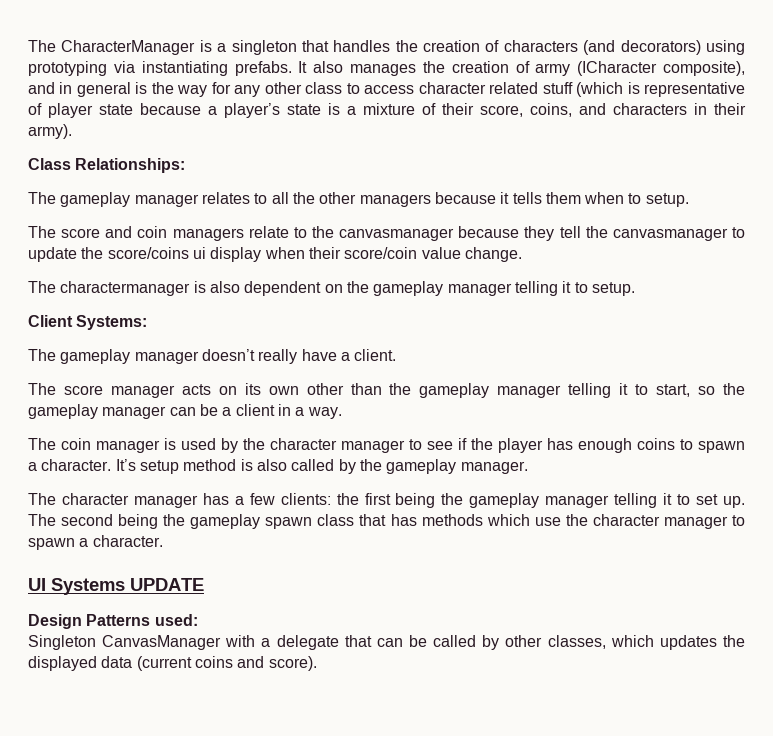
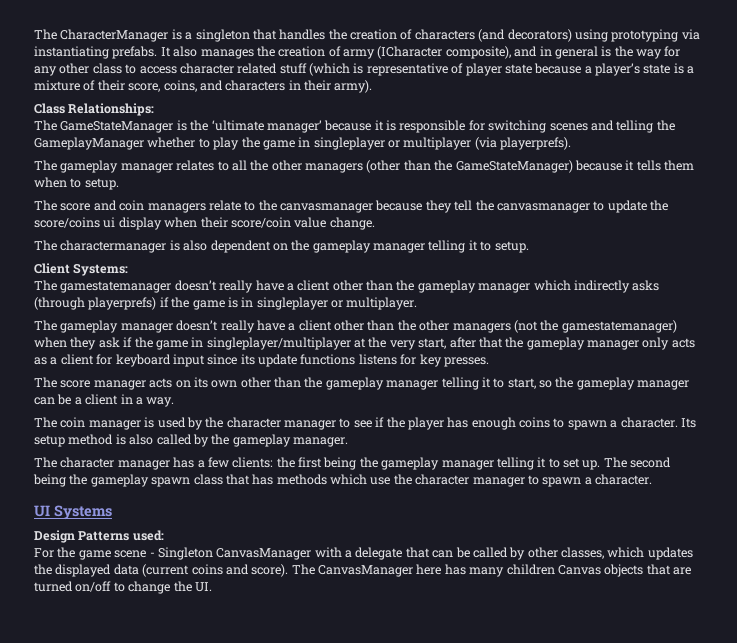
+ The GameStateManager is the ‘ultimate manager’ because it is responsible for switching scenes and telling the GameplayManager whether to play the game in singleplayer or multiplayer (via playerprefs).
- The gameplay manager relates to all the other managers because it tells them when to setup.
+ The gameplay manager relates to all the other managers (other than the GameStateManager) because it tells them when to setup.
+ The gamestatemanager doesn’t really have a client other than the gameplay manager which indirectly asks (through playerprefs) if the game is in singleplayer or multiplayer.
- The gameplay manager doesn’t really have a client.
+ The gameplay manager doesn’t really have a client other than the other managers (not the gamestatemanager) when they ask if the game in singleplayer/multiplayer at the very start, after that the gameplay manager only acts as a client for keyboard input since its update functions listens for key presses.
- It’s setup method is also called by the gameplay manager.
+ Its setup method is also called by the gameplay manager.
- UI Systems UPDATE
+ UI Systems
- Singleton CanvasManager with a delegate that can be called by other classes, which updates the displayed data (current coins and score).
+ For the game scene - Singleton CanvasManager with a delegate that can be called by other classes, which updates the displayed data (current coins and score).
+ The CanvasManager here has many children Canvas objects that are turned on/off to change the UI.

